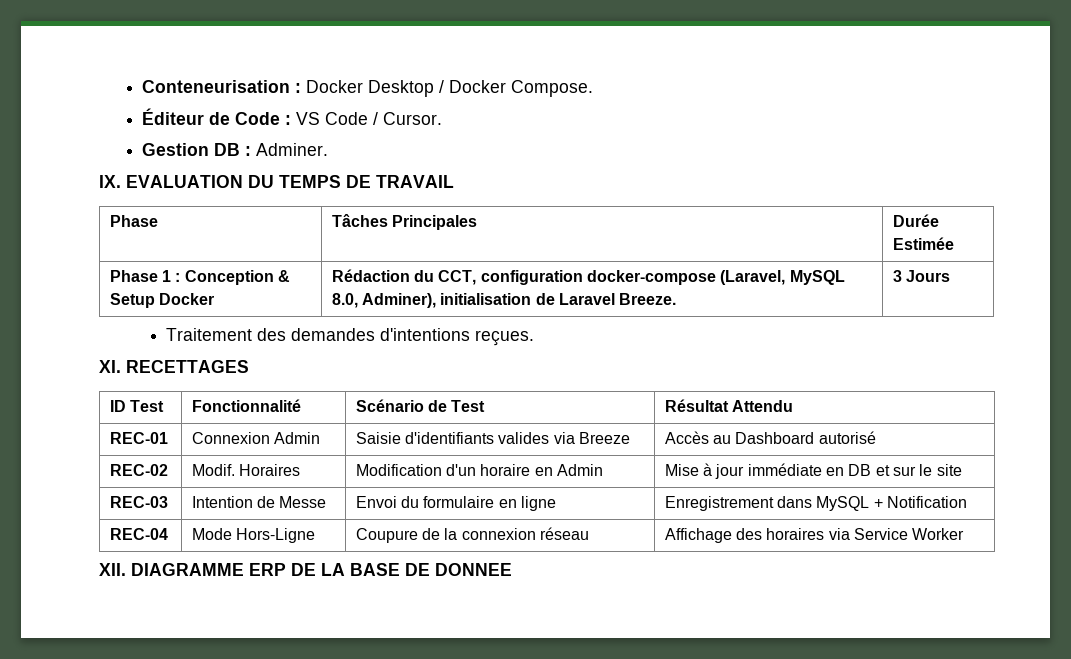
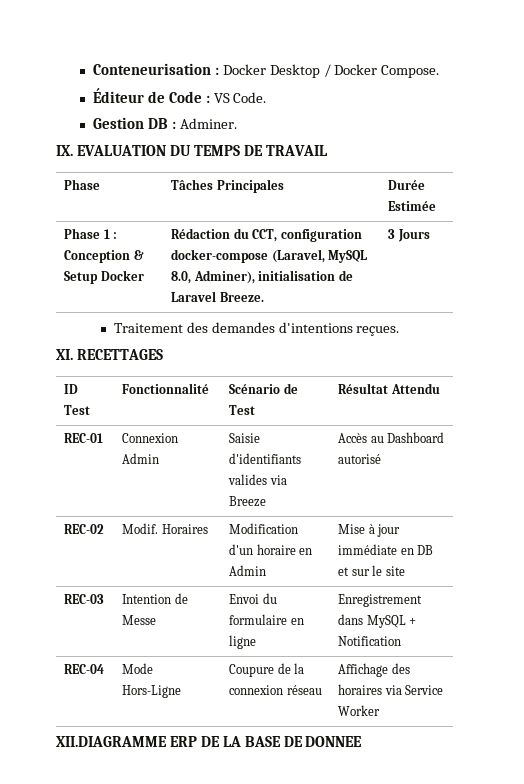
- Éditeur de Code : VS Code / Cursor.
+ Éditeur de Code : VS Code.
- XII. DIAGRAMME ERP DE LA BASE DE DONNEE
+ XII.DIAGRAMME ERP DE LA BASE DE DONNEE

